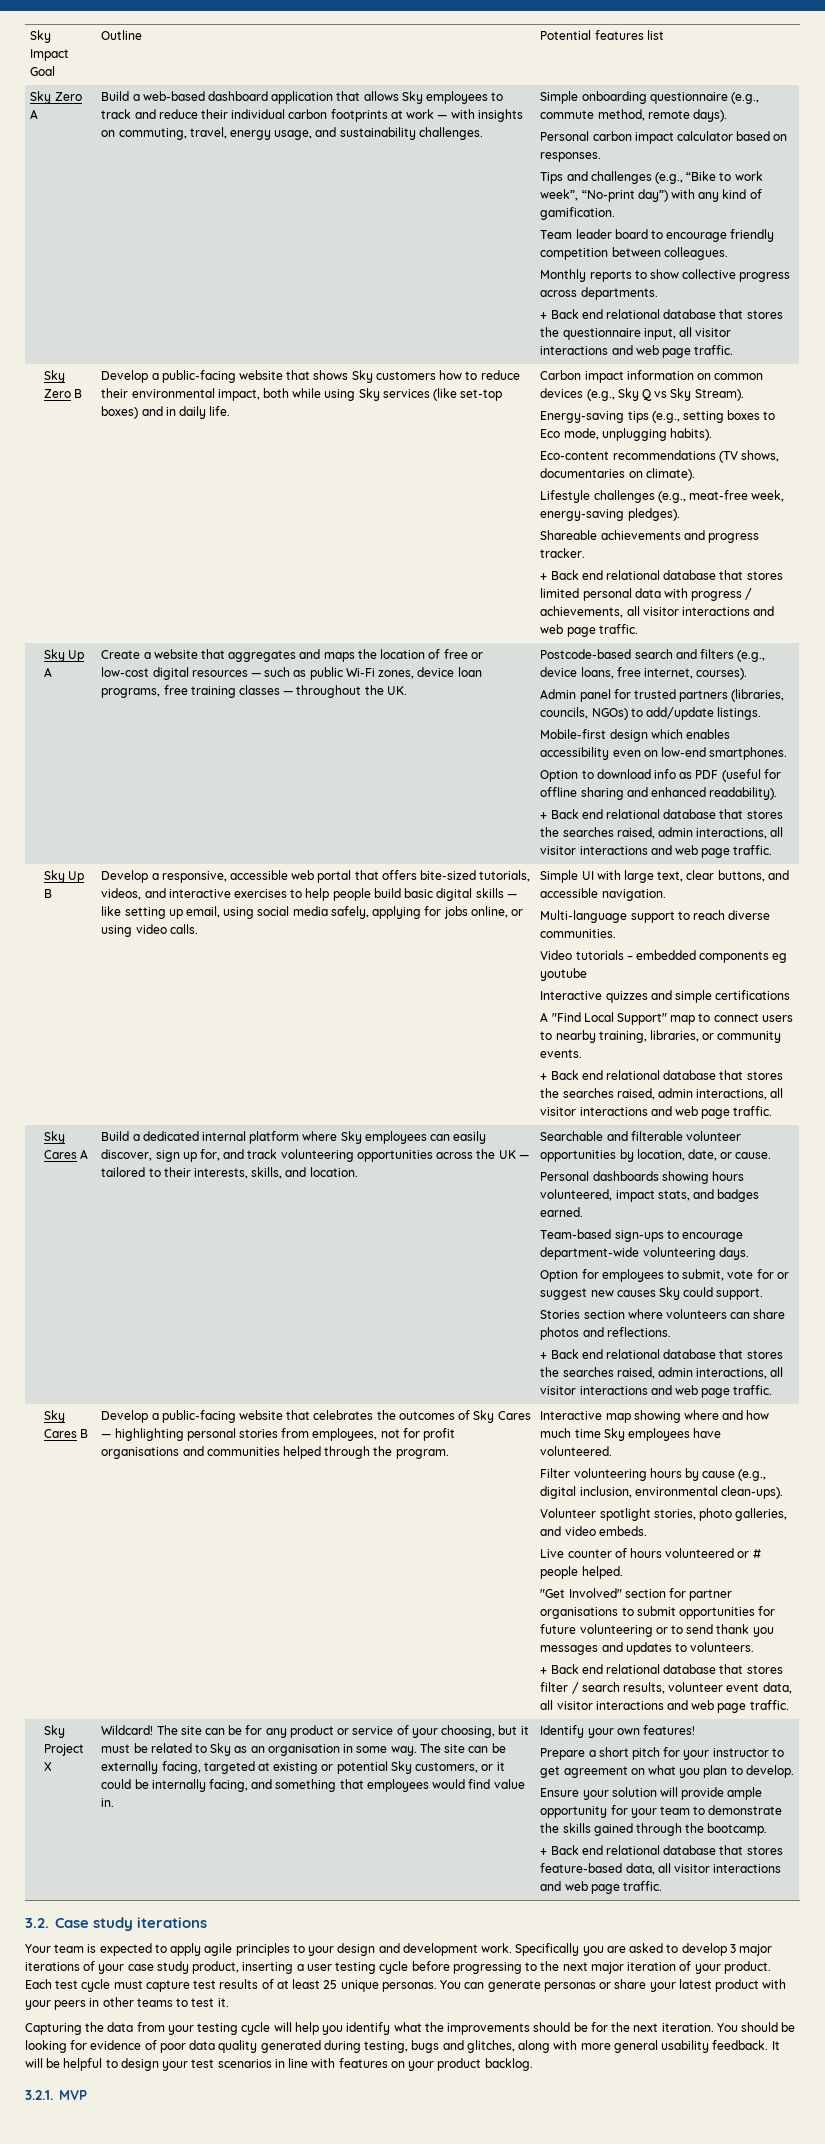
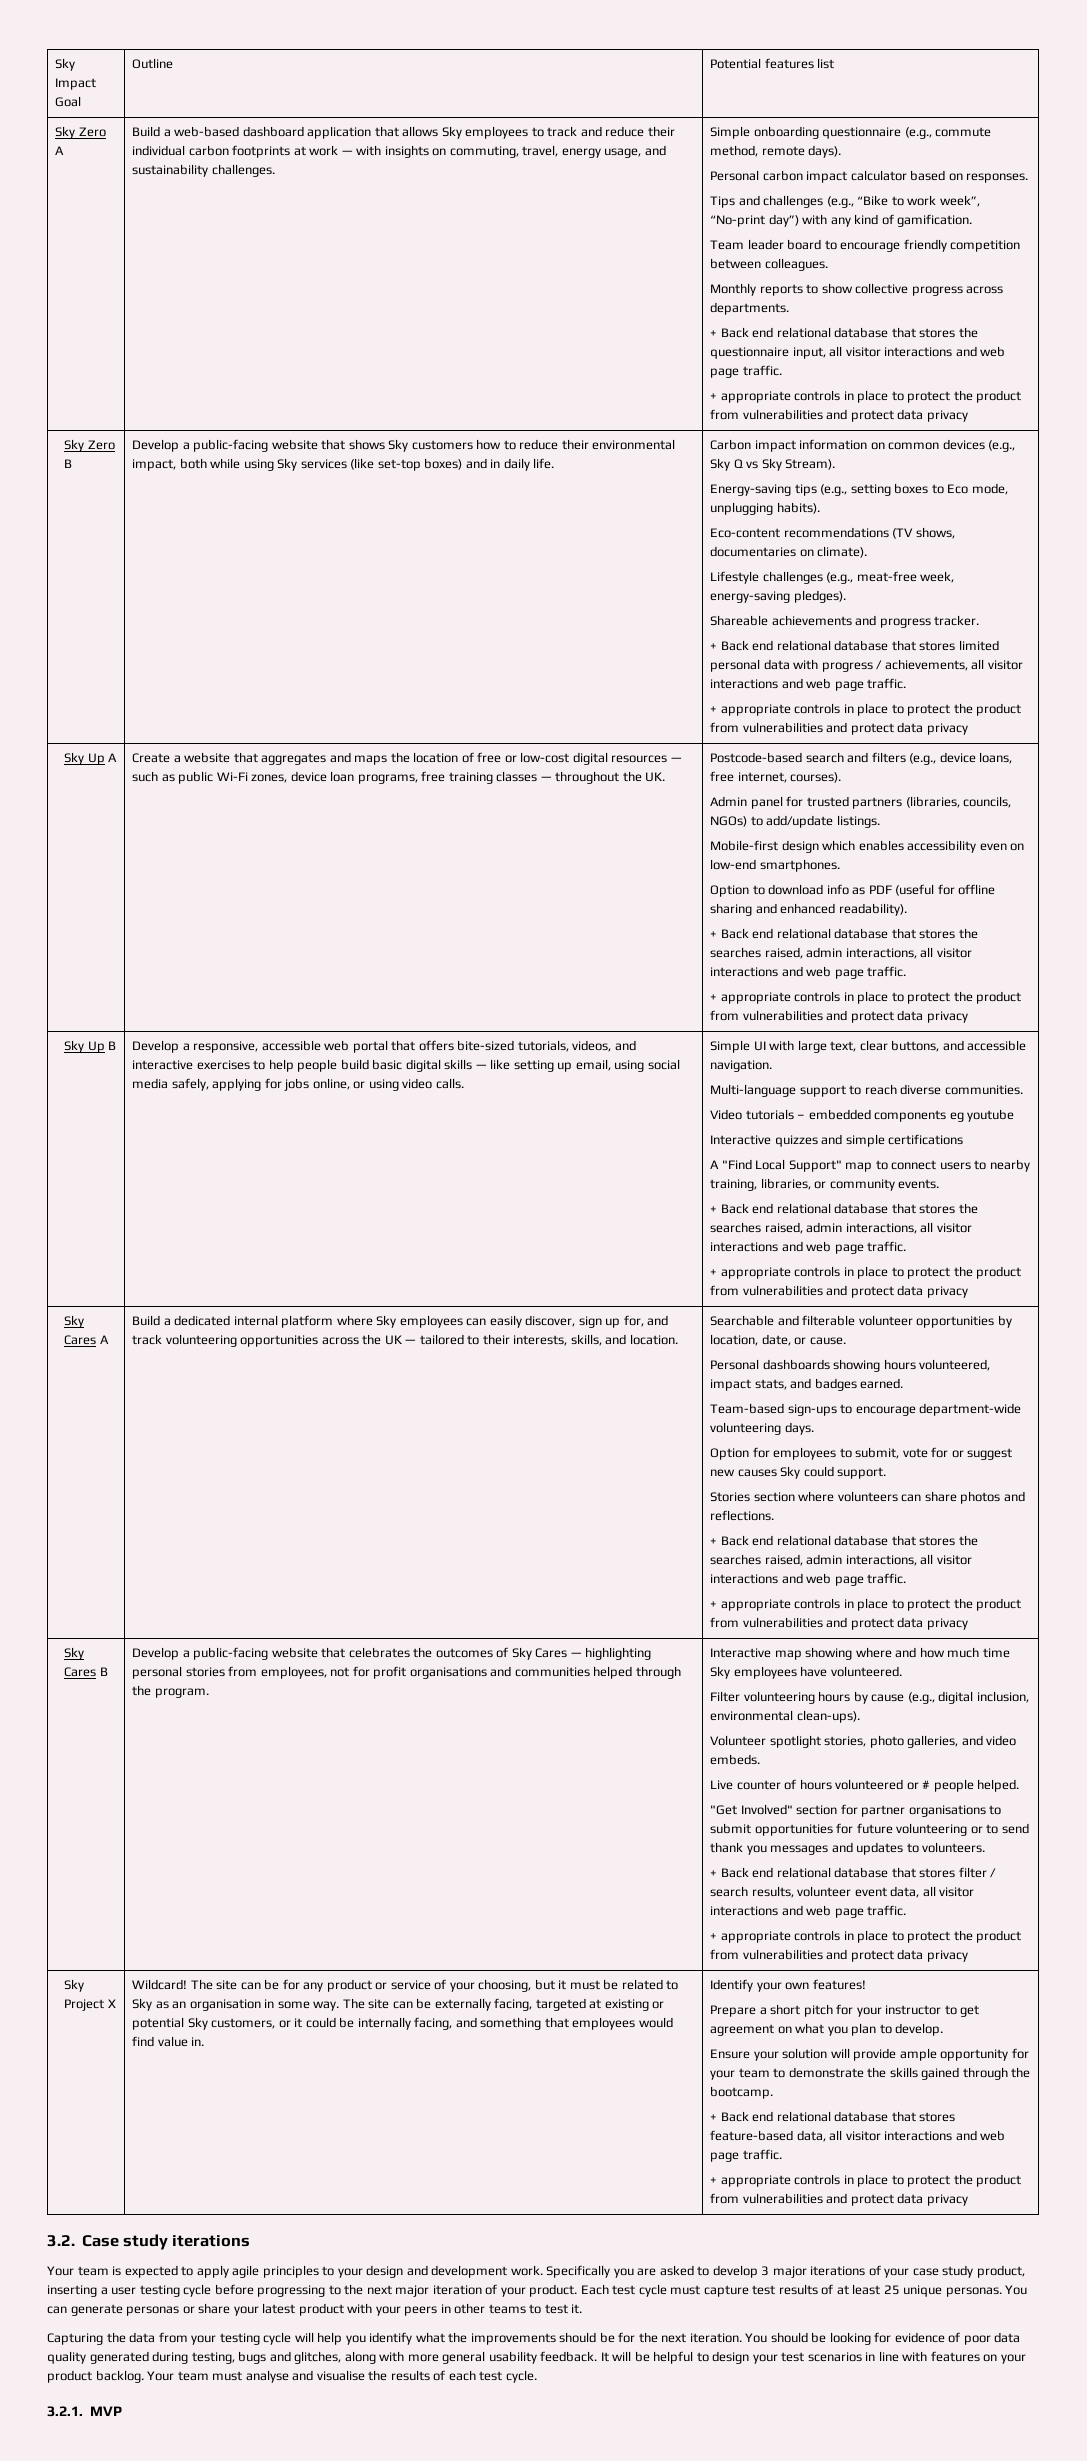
  + Back end relational database that stores the questionnaire input, all visitor interactions and web page traffic.
+ + appropriate controls in place to protect the product from vulnerabilities and protect data privacy
  + Back end relational database that stores limited personal data with progress / achievements, all visitor interactions and web page traffic.
+ + appropriate controls in place to protect the product from vulnerabilities and protect data privacy
  Option to download info as PDF (useful for offline sharing and enhanced readability).
  + Back end relational database that stores the searches raised, admin interactions, all visitor interactions and web page traffic.
+ + appropriate controls in place to protect the product from vulnerabilities and protect data privacy
  A "Find Local Support" map to connect users to nearby training, libraries, or community events.
  + Back end relational database that stores the searches raised, admin interactions, all visitor interactions and web page traffic.
+ + appropriate controls in place to protect the product from vulnerabilities and protect data privacy
  Stories section where volunteers can share photos and reflections.
  + Back end relational database that stores the searches raised, admin interactions, all visitor interactions and web page traffic.
+ + appropriate controls in place to protect the product from vulnerabilities and protect data privacy
  + Back end relational database that stores filter / search results, volunteer event data, all visitor interactions and web page traffic.
+ + appropriate controls in place to protect the product from vulnerabilities and protect data privacy
  + Back end relational database that stores feature-based data, all visitor interactions and web page traffic.
+ + appropriate controls in place to protect the product from vulnerabilities and protect data privacy
+ Your team must analyse and visualise the results of each test cycle.

